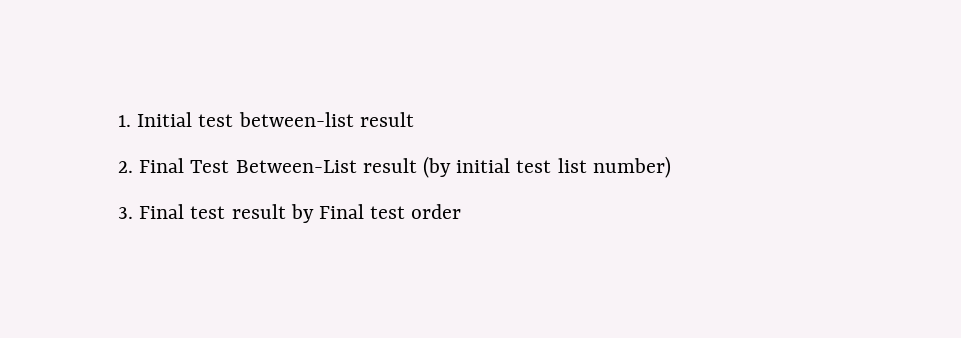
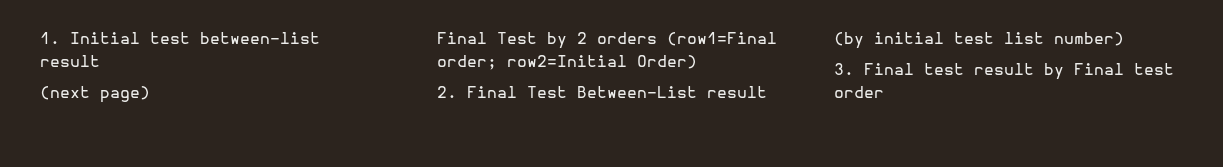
+ (next page)
+ Final Test by 2 orders (row1=Final order; row2=Initial Order)

